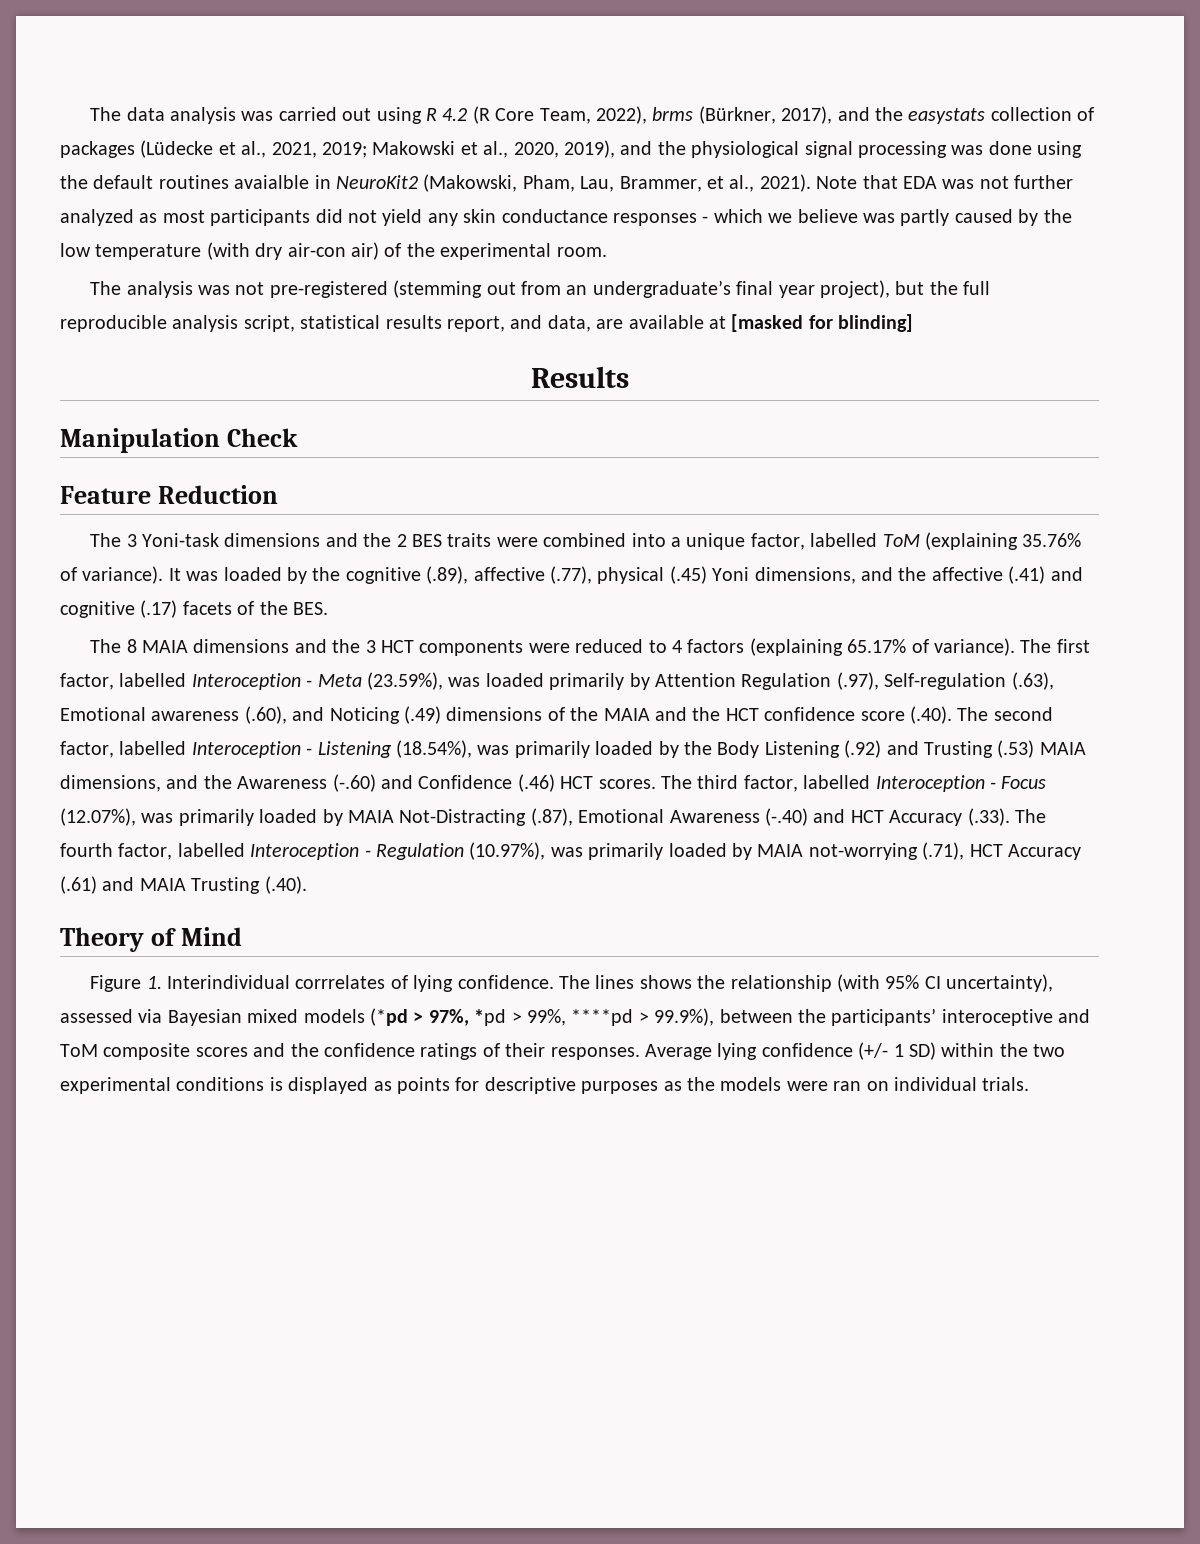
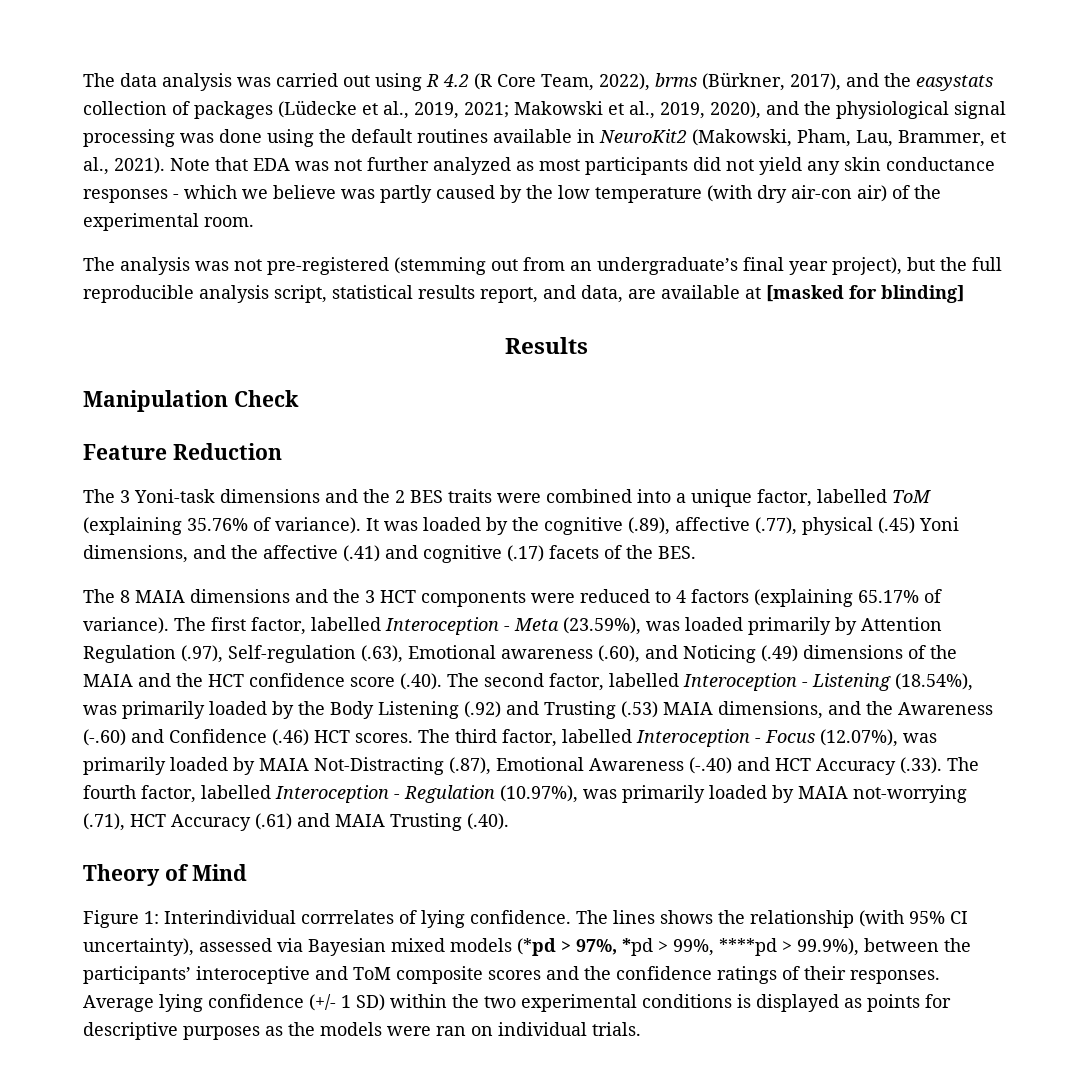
- The data analysis was carried out using R 4.2 (R Core Team, 2022), brms (Bürkner, 2017), and the easystats collection of packages (Lüdecke et al., 2021, 2019; Makowski et al., 2020, 2019), and the physiological signal processing was done using the default routines avaialble in NeuroKit2 (Makowski, Pham, Lau, Brammer, et al., 2021).
+ The data analysis was carried out using R 4.2 (R Core Team, 2022), brms (Bürkner, 2017), and the easystats collection of packages (Lüdecke et al., 2019, 2021; Makowski et al., 2019, 2020), and the physiological signal processing was done using the default routines available in NeuroKit2 (Makowski, Pham, Lau, Brammer, et al., 2021).
- Figure 1. Interindividual corrrelates of lying confidence.
+ Figure 1: Interindividual corrrelates of lying confidence.

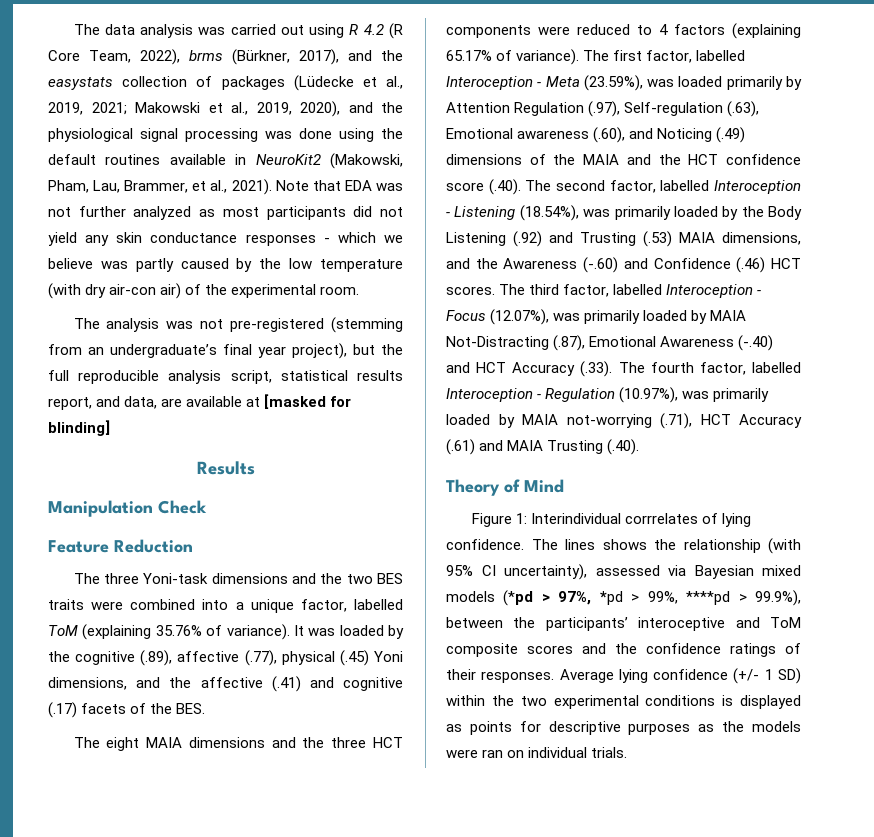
- The analysis was not pre-registered (stemming out from an undergraduate’s final year project), but the full reproducible analysis script, statistical results report, and data, are available at [masked for blinding]
+ The analysis was not pre-registered (stemming from an undergraduate’s final year project), but the full reproducible analysis script, statistical results report, and data, are available at [masked for blinding]
- The 3 Yoni-task dimensions and the 2 BES traits were combined into a unique factor, labelled ToM (explaining 35.76% of variance).
+ The three Yoni-task dimensions and the two BES traits were combined into a unique factor, labelled ToM (explaining 35.76% of variance).
- The 8 MAIA dimensions and the 3 HCT components were reduced to 4 factors (explaining 65.17% of variance).
+ The eight MAIA dimensions and the three HCT components were reduced to 4 factors (explaining 65.17% of variance).

